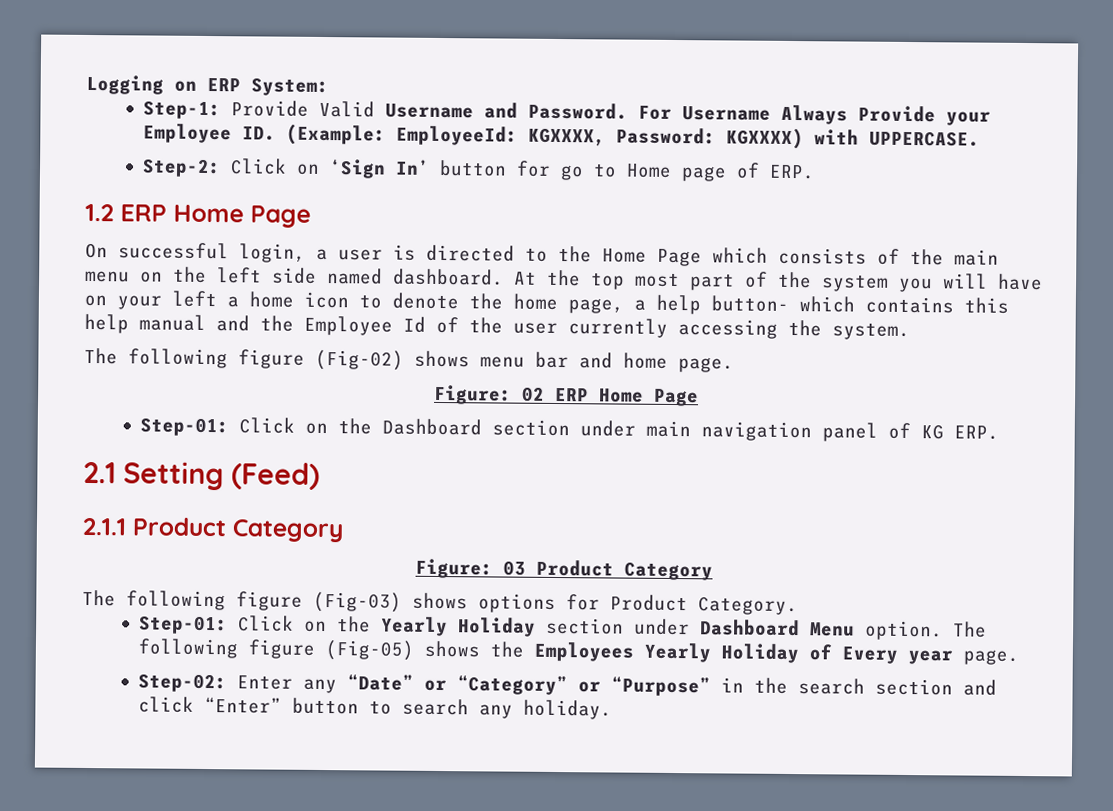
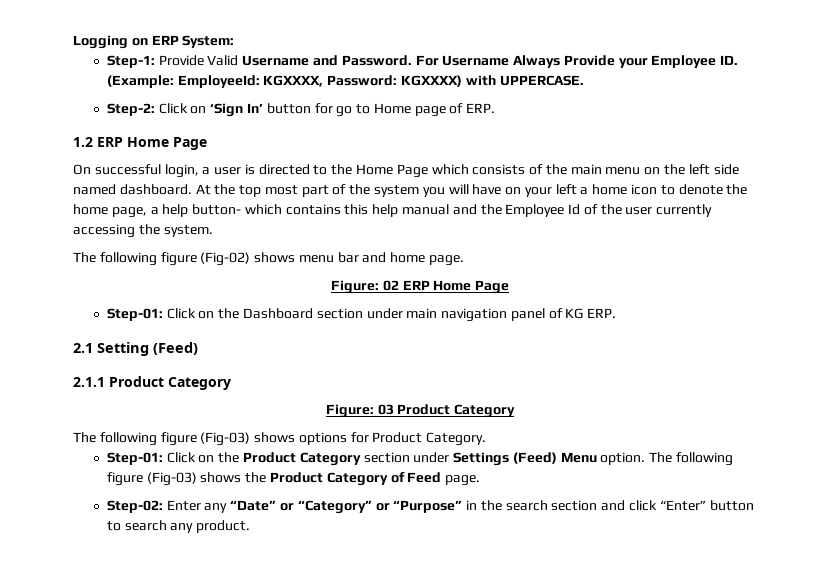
- Step-01: Click on the Yearly Holiday section under Dashboard Menu option.
+ Step-01: Click on the Product Category section under Settings (Feed) Menu option.
- The following figure (Fig-05) shows the Employees Yearly Holiday of Every year page.
+ The following figure (Fig-03) shows the Product Category of Feed page.
- Step-02: Enter any “Date” or “Category” or “Purpose” in the search section and click “Enter” button to search any holiday.
+ Step-02: Enter any “Date” or “Category” or “Purpose” in the search section and click “Enter” button to search any product.

